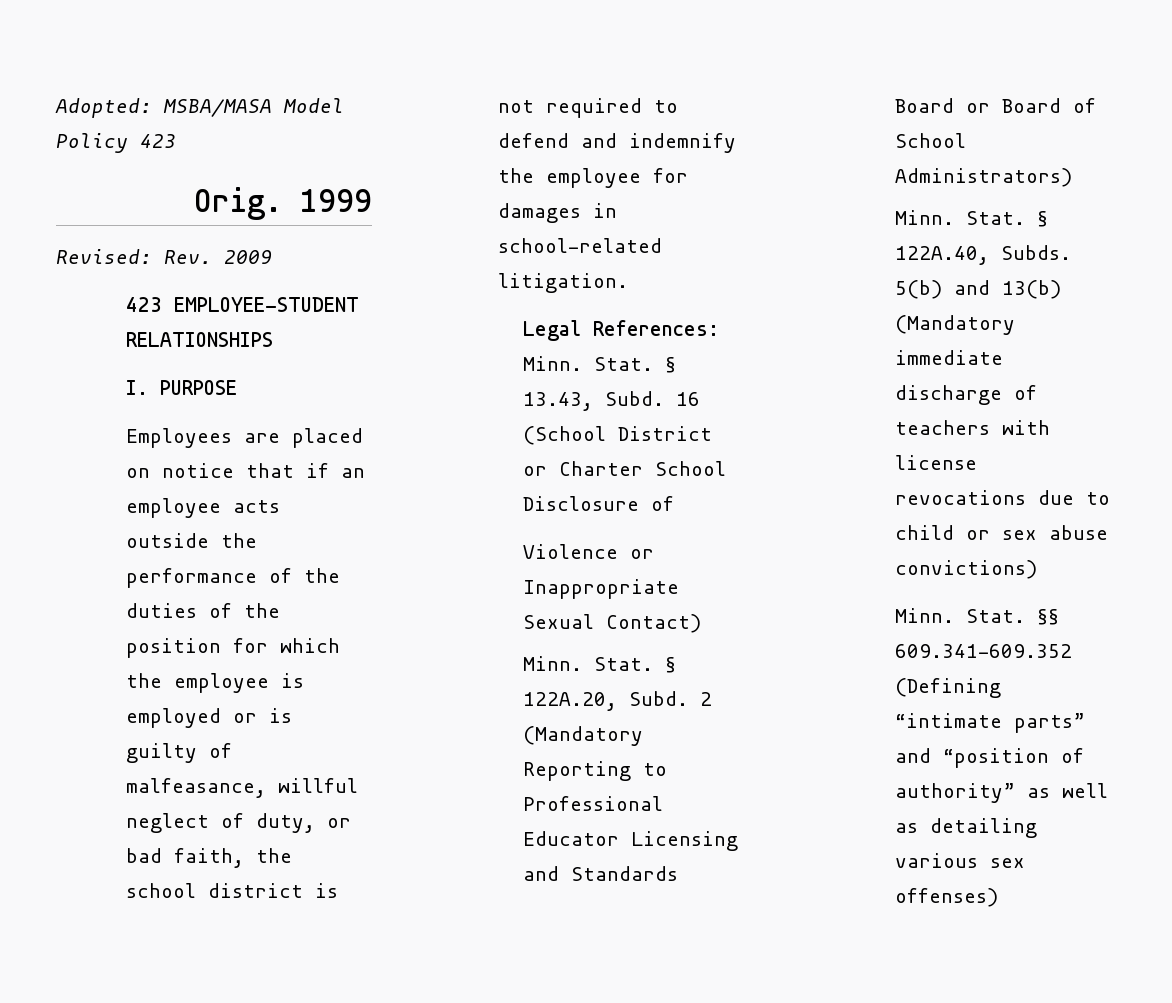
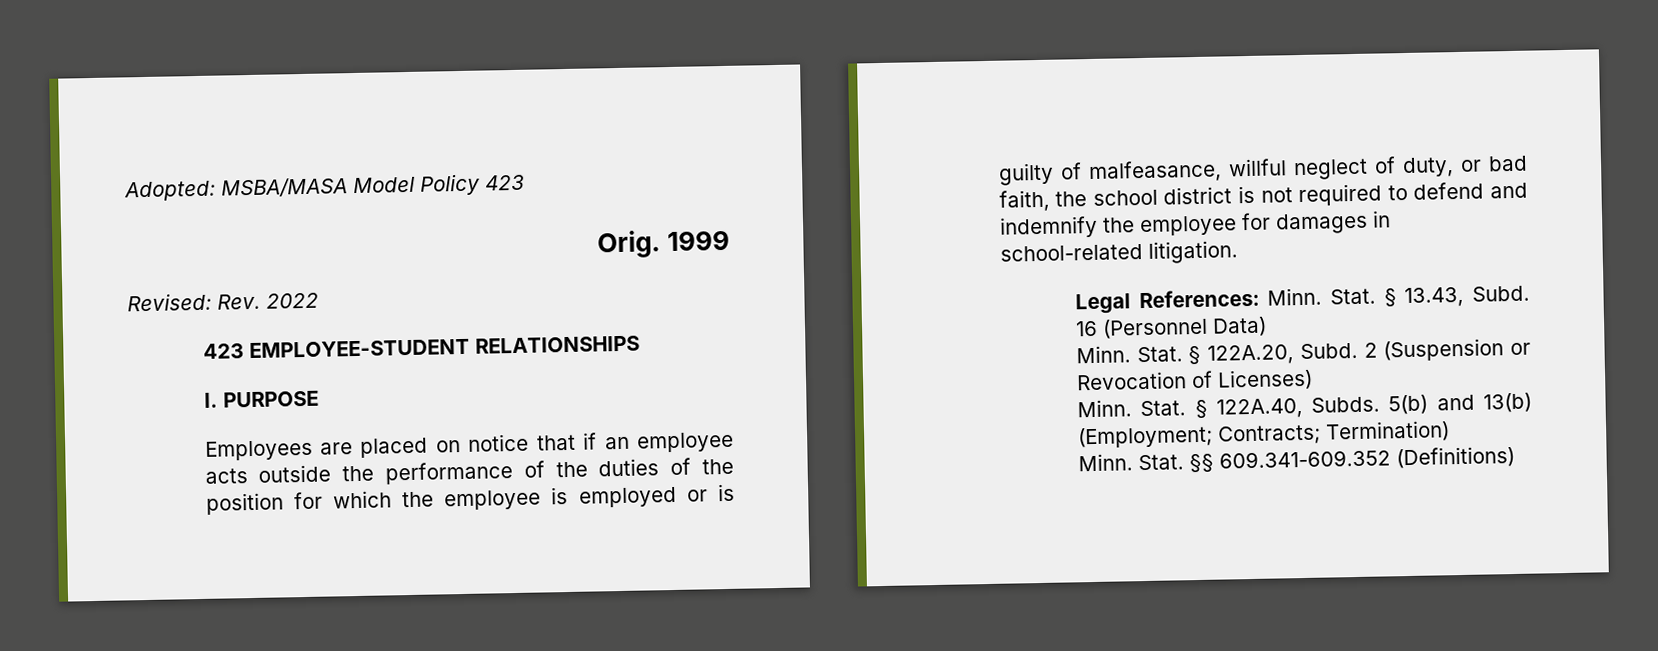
- Revised: Rev. 2009
+ Revised: Rev. 2022
- 16 (School District or Charter School Disclosure of
- Violence or Inappropriate Sexual Contact)
+ 16 (Personnel Data)
- 2 (Mandatory Reporting to Professional Educator Licensing and Standards Board or Board of School Administrators)
+ 2 (Suspension or Revocation of Licenses)
- 5(b) and 13(b) (Mandatory immediate discharge of teachers with license revocations due to child or sex abuse convictions)
- Minn. Stat. §§ 609.341-609.352 (Defining “intimate parts” and “position of authority” as well as detailing various sex offenses)
+ 5(b) and 13(b) (Employment; Contracts; Termination)
+ Minn. Stat. §§ 609.341-609.352 (Definitions)

